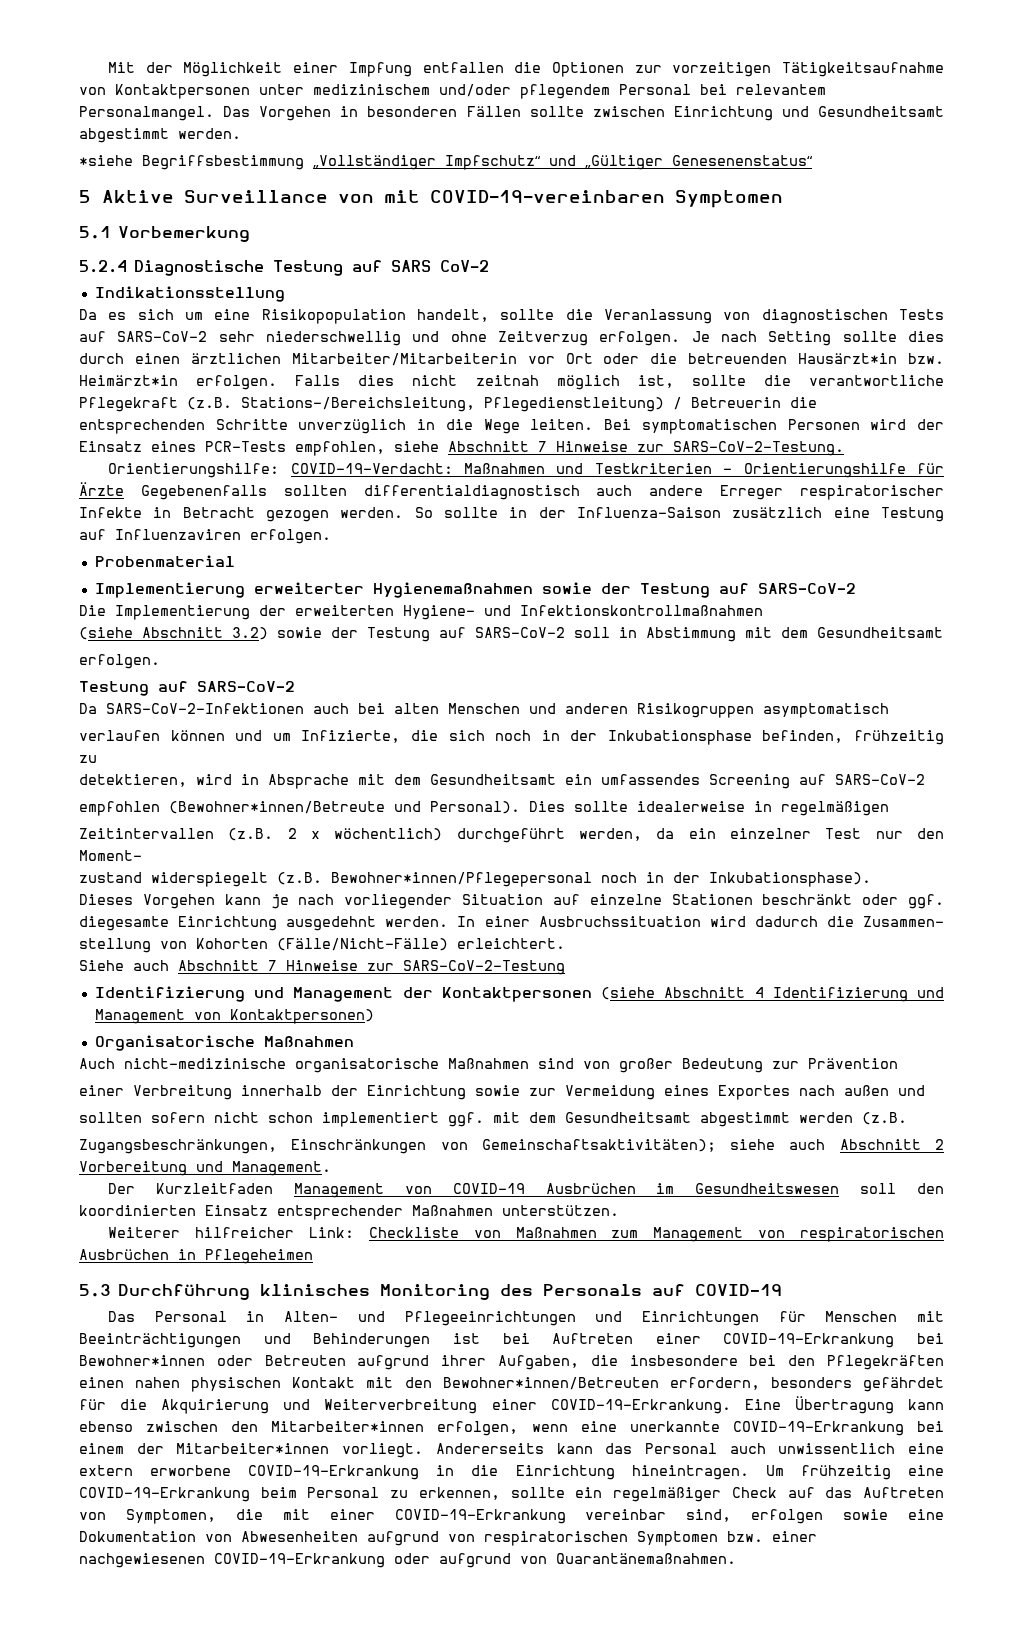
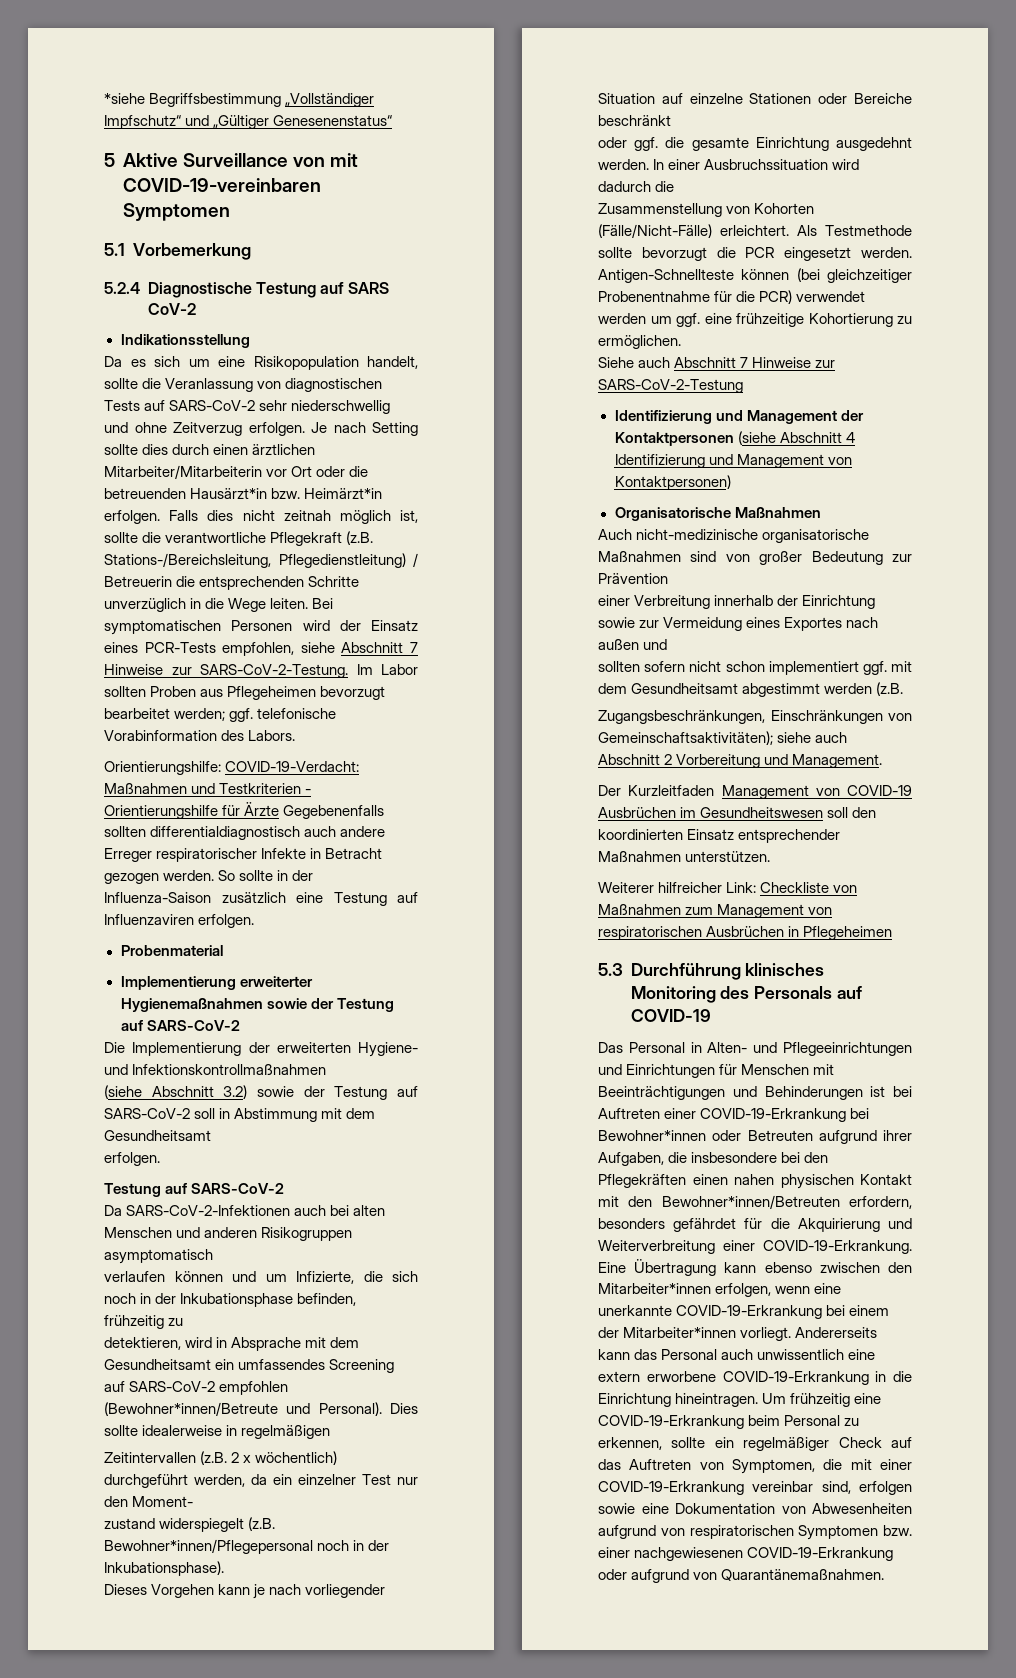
- Mit der Möglichkeit einer Impfung entfallen die Optionen zur vorzeitigen Tätigkeitsaufnahme von Kontaktpersonen unter medizinischem und/oder pflegendem Personal bei relevantem Personalmangel. Das Vorgehen in besonderen Fällen sollte zwischen Einrichtung und Gesundheitsamt abgestimmt werden.
+ Im Labor sollten Proben aus Pflegeheimen bevorzugt bearbeitet werden; ggf. telefonische Vorabinformation des Labors.
- detektieren, wird in Absprache mit dem Gesundheitsamt ein umfassendes Screening auf SARS-CoV-2
- empfohlen (Bewohner*innen/Betreute und Personal).
+ detektieren, wird in Absprache mit dem Gesundheitsamt ein umfassendes Screening auf SARS-CoV-2 empfohlen (Bewohner*innen/Betreute und Personal).
- Dieses Vorgehen kann je nach vorliegender Situation auf einzelne Stationen beschränkt oder ggf. diegesamte Einrichtung ausgedehnt werden.
+ Dieses Vorgehen kann je nach vorliegender Situation auf einzelne Stationen oder Bereiche beschränkt
+ oder ggf. die gesamte Einrichtung ausgedehnt werden.
- In einer Ausbruchssituation wird dadurch die Zusammen- stellung von Kohorten (Fälle/Nicht-Fälle) erleichtert.
+ In einer Ausbruchssituation wird dadurch die
+ Zusammenstellung von Kohorten (Fälle/Nicht-Fälle) erleichtert. Als Testmethode sollte bevorzugt die PCR eingesetzt werden. Antigen-Schnellteste können (bei gleichzeitiger Probenentnahme für die PCR) verwendet werden um ggf. eine frühzeitige Kohortierung zu ermöglichen.

